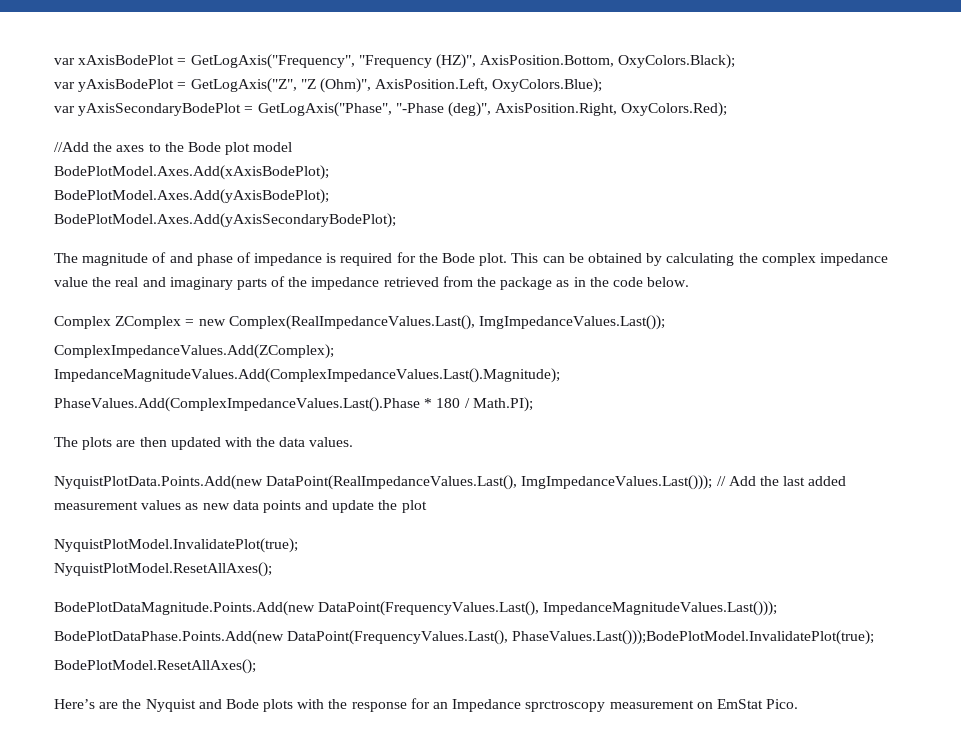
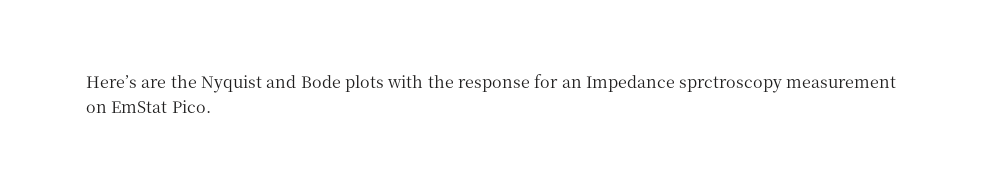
- var xAxisBodePlot = GetLogAxis("Frequency", "Frequency (HZ)", AxisPosition.Bottom, OxyColors.Black);
- var yAxisBodePlot = GetLogAxis("Z", "Z (Ohm)", AxisPosition.Left, OxyColors.Blue);
- var yAxisSecondaryBodePlot = GetLogAxis("Phase", "-Phase (deg)", AxisPosition.Right, OxyColors.Red);
- //Add the axes to the Bode plot model
- BodePlotModel.Axes.Add(xAxisBodePlot);
- BodePlotModel.Axes.Add(yAxisBodePlot);
- BodePlotModel.Axes.Add(yAxisSecondaryBodePlot);
- The magnitude of and phase of impedance is required for the Bode plot. This can be obtained by calculating the complex impedance value the real and imaginary parts of the impedance retrieved from the package as in the code below.
- Complex ZComplex = new Complex(RealImpedanceValues.Last(), ImgImpedanceValues.Last());
- ComplexImpedanceValues.Add(ZComplex);
- ImpedanceMagnitudeValues.Add(ComplexImpedanceValues.Last().Magnitude);
- PhaseValues.Add(ComplexImpedanceValues.Last().Phase * 180 / Math.PI);
- The plots are then updated with the data values.
- NyquistPlotData.Points.Add(new DataPoint(RealImpedanceValues.Last(), ImgImpedanceValues.Last())); // Add the last added measurement values as new data points and update the plot
- NyquistPlotModel.InvalidatePlot(true);
- NyquistPlotModel.ResetAllAxes();
- BodePlotDataMagnitude.Points.Add(new DataPoint(FrequencyValues.Last(), ImpedanceMagnitudeValues.Last()));
- BodePlotDataPhase.Points.Add(new DataPoint(FrequencyValues.Last(), PhaseValues.Last()));BodePlotModel.InvalidatePlot(true);
- BodePlotModel.ResetAllAxes();

